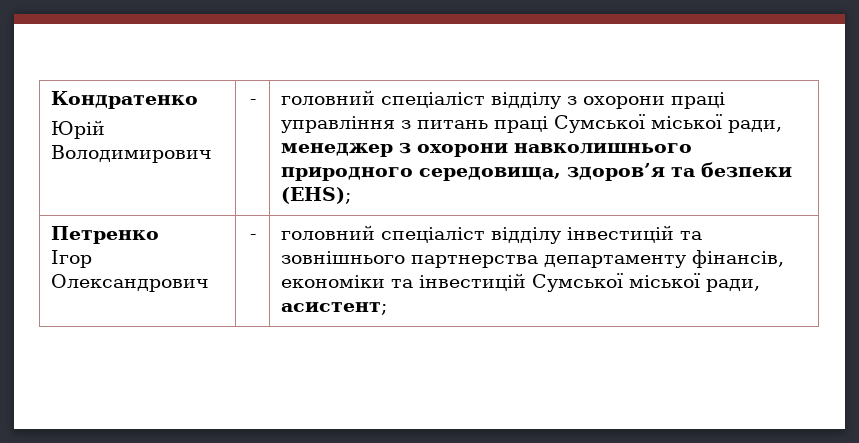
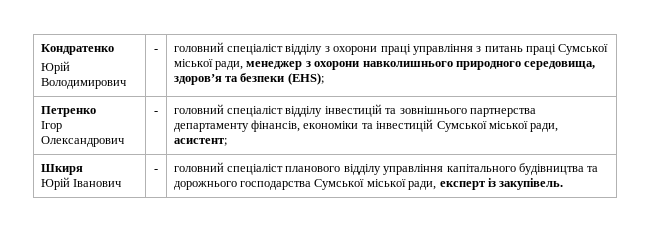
+ Шкиря
+ Юрій Іванович | - | головний спеціаліст планового відділу управління капітального будівництва та дорожнього господарства Сумської міської ради, експерт із закупівель.

